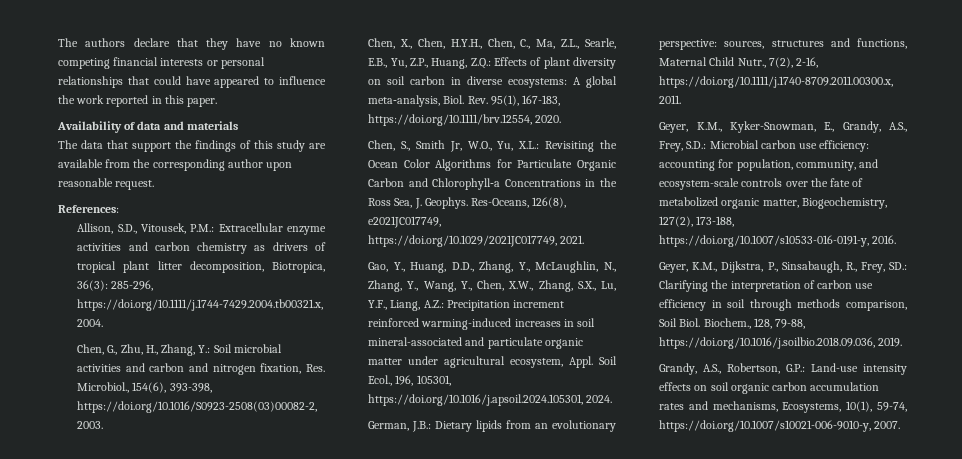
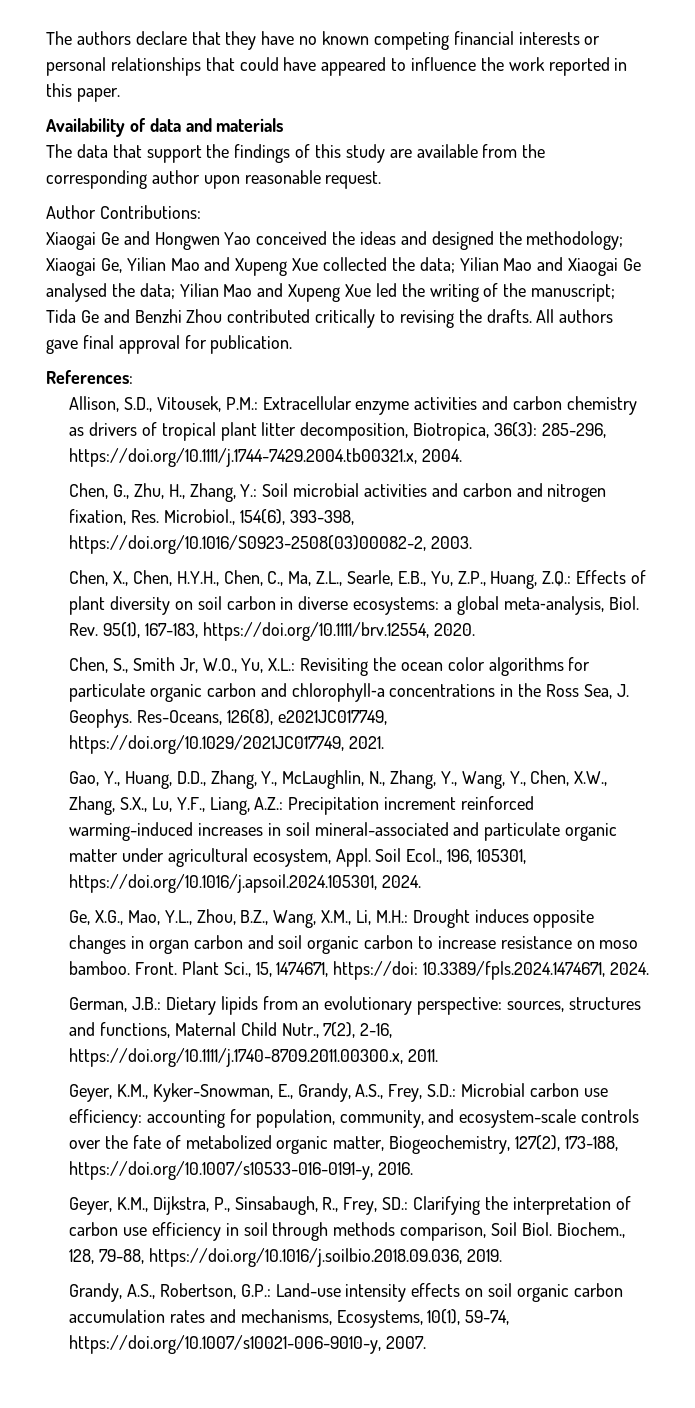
+ Author Contributions:
+ Xiaogai Ge and Hongwen Yao conceived the ideas and designed the methodology; Xiaogai Ge, Yilian Mao and Xupeng Xue collected the data; Yilian Mao and Xiaogai Ge analysed the data; Yilian Mao and Xupeng Xue led the writing of the manuscript; Tida Ge and Benzhi Zhou contributed critically to revising the drafts. All authors gave final approval for publication.
- Chen, X., Chen, H.Y.H., Chen, C., Ma, Z.L., Searle, E.B., Yu, Z.P., Huang, Z.Q.: Effects of plant diversity on soil carbon in diverse ecosystems: A global meta‐analysis, Biol.
+ Chen, X., Chen, H.Y.H., Chen, C., Ma, Z.L., Searle, E.B., Yu, Z.P., Huang, Z.Q.: Effects of plant diversity on soil carbon in diverse ecosystems: a global meta‐analysis, Biol.
- Chen, S., Smith Jr, W.O., Yu, X.L.: Revisiting the Ocean Color Algorithms for Particulate Organic Carbon and Chlorophyll‐a Concentrations in the Ross Sea, J. Geophys.
+ Chen, S., Smith Jr, W.O., Yu, X.L.: Revisiting the ocean color algorithms for particulate organic carbon and chlorophyll‐a concentrations in the Ross Sea, J. Geophys.
+ Ge, X.G., Mao, Y.L., Zhou, B.Z., Wang, X.M., Li, M.H.: Drought induces opposite changes in organ carbon and soil organic carbon to increase resistance on moso bamboo. Front. Plant Sci., 15, 1474671, https://doi: 10.3389/fpls.2024.1474671, 2024.

